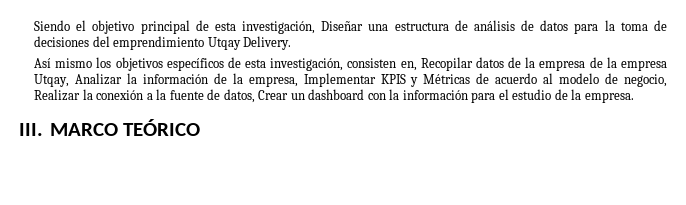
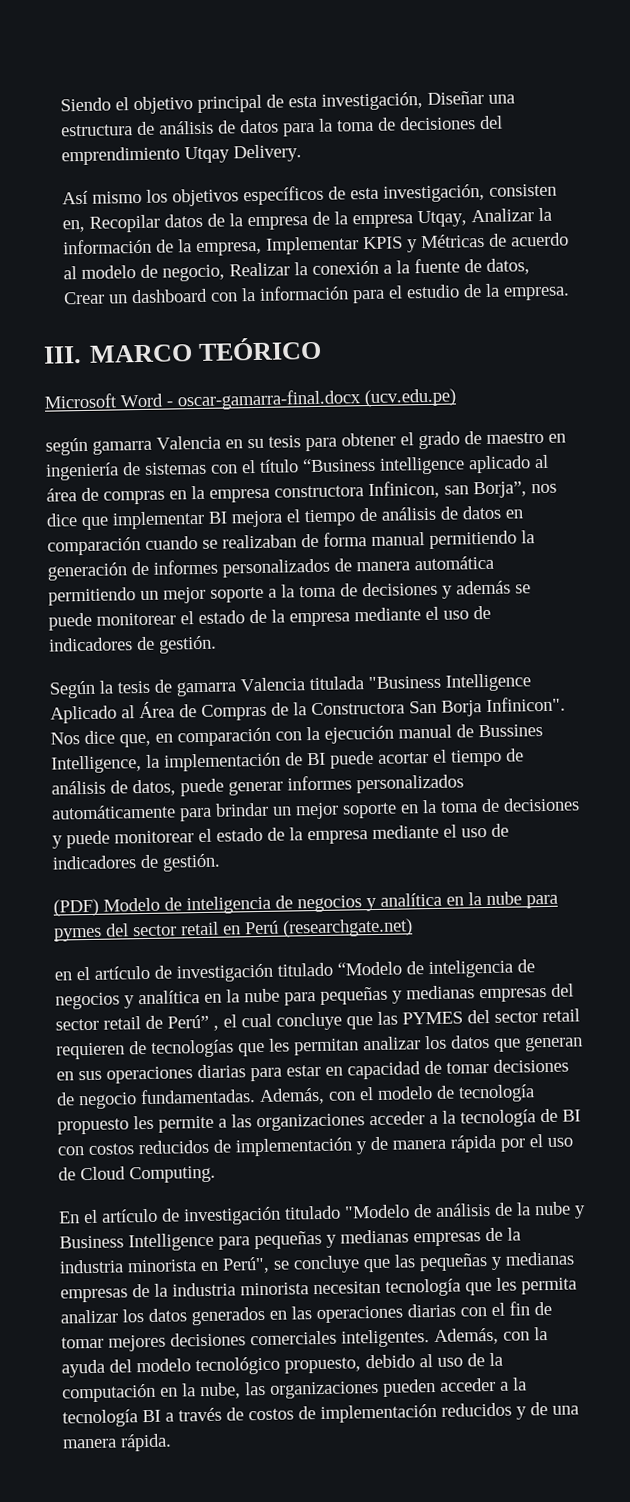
+ Microsoft Word - oscar-gamarra-final.docx (ucv.edu.pe)
+ según gamarra Valencia en su tesis para obtener el grado de maestro en ingeniería de sistemas con el título “Business intelligence aplicado al área de compras en la empresa constructora Infinicon, san Borja”, nos dice que implementar BI mejora el tiempo de análisis de datos en comparación cuando se realizaban de forma manual permitiendo la generación de informes personalizados de manera automática permitiendo un mejor soporte a la toma de decisiones y además se puede monitorear el estado de la empresa mediante el uso de indicadores de gestión.
+ Según la tesis de gamarra Valencia titulada "Business Intelligence Aplicado al Área de Compras de la Constructora San Borja Infinicon". Nos dice que, en comparación con la ejecución manual de Bussines Intelligence, la implementación de BI puede acortar el tiempo de análisis de datos, puede generar informes personalizados automáticamente para brindar un mejor soporte en la toma de decisiones y puede monitorear el estado de la empresa mediante el uso de indicadores de gestión.
+ (PDF) Modelo de inteligencia de negocios y analítica en la nube para pymes del sector retail en Perú (researchgate.net)
+ en el artículo de investigación titulado “Modelo de inteligencia de negocios y analítica en la nube para pequeñas y medianas empresas del sector retail de Perú” , el cual concluye que las PYMES del sector retail requieren de tecnologías que les permitan analizar los datos que generan en sus operaciones diarias para estar en capacidad de tomar decisiones de negocio fundamentadas. Además, con el modelo de tecnología propuesto les permite a las organizaciones acceder a la tecnología de BI con costos reducidos de implementación y de manera rápida por el uso de Cloud Computing.
+ En el artículo de investigación titulado "Modelo de análisis de la nube y Business Intelligence para pequeñas y medianas empresas de la industria minorista en Perú", se concluye que las pequeñas y medianas empresas de la industria minorista necesitan tecnología que les permita analizar los datos generados en las operaciones diarias con el fin de tomar mejores decisiones comerciales inteligentes. Además, con la ayuda del modelo tecnológico propuesto, debido al uso de la computación en la nube, las organizaciones pueden acceder a la tecnología BI a través de costos de implementación reducidos y de una manera rápida.

